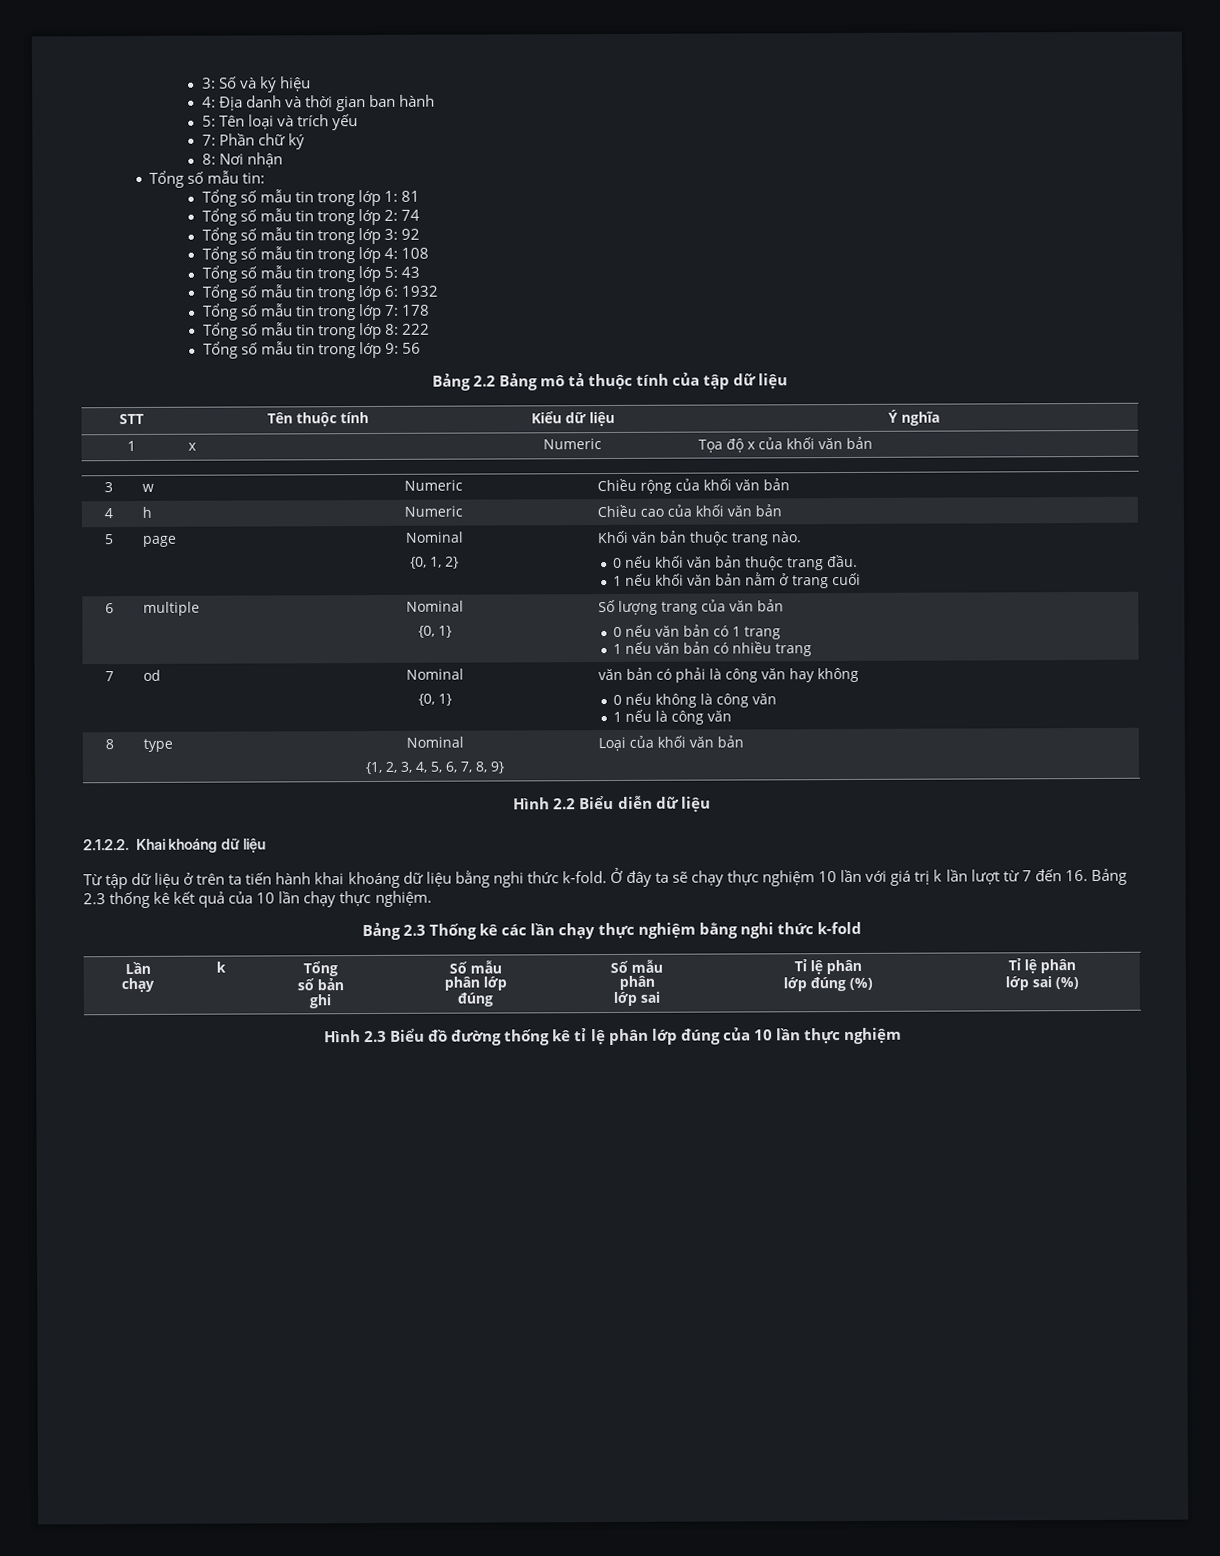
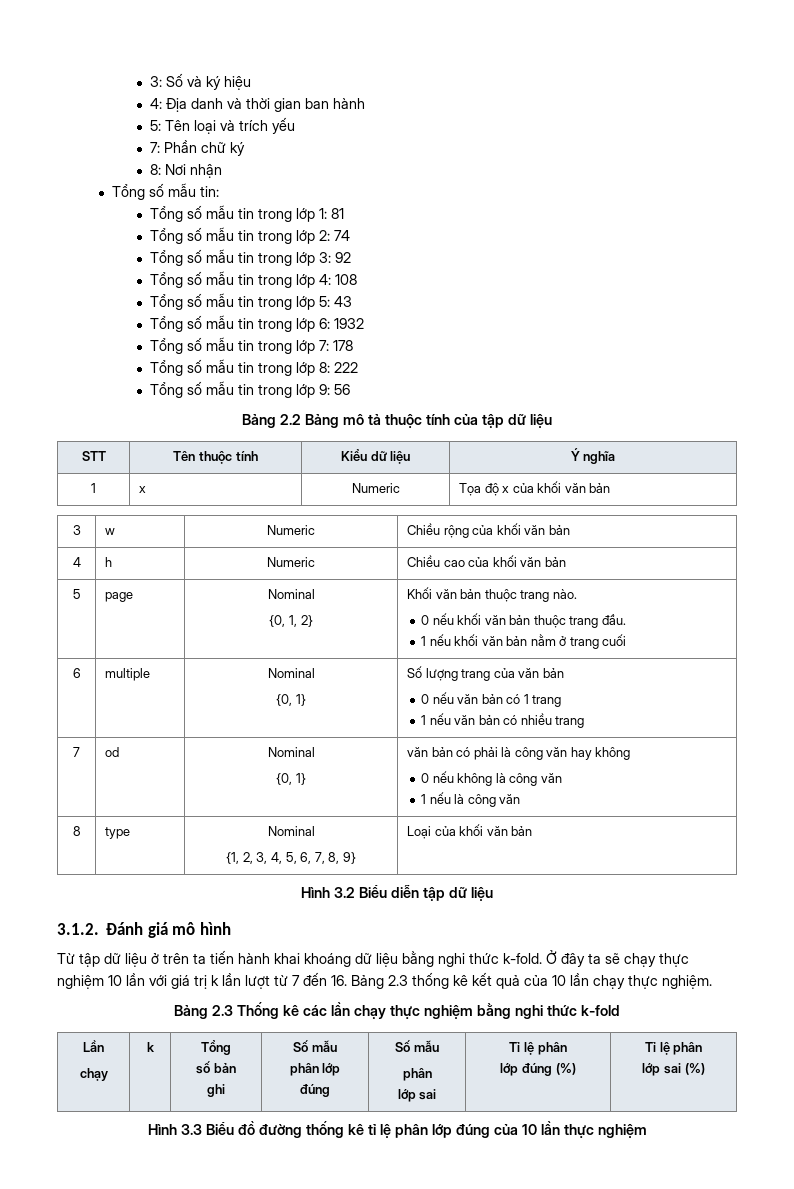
- Hình 2.2 Biểu diễn dữ liệu
- 2.1.2.2. Khai khoáng dữ liệu
+ Hình 3.2 Biểu diễn tập dữ liệu
+ 3.1.2. Đánh giá mô hình
- Hình 2.3 Biểu đồ đường thống kê tỉ lệ phân lớp đúng của 10 lần thực nghiệm
+ Hình 3.3 Biểu đồ đường thống kê tỉ lệ phân lớp đúng của 10 lần thực nghiệm

